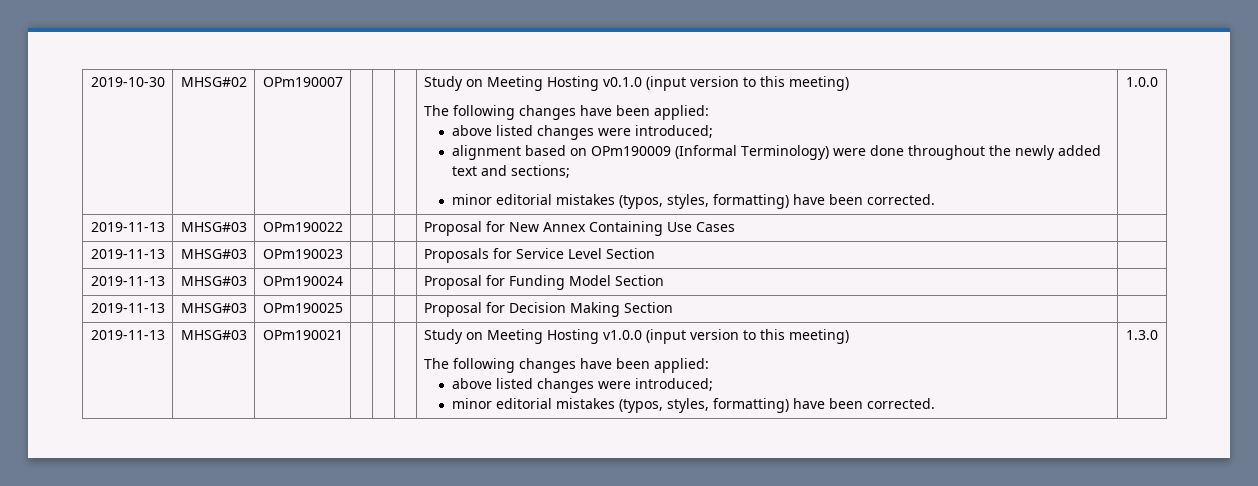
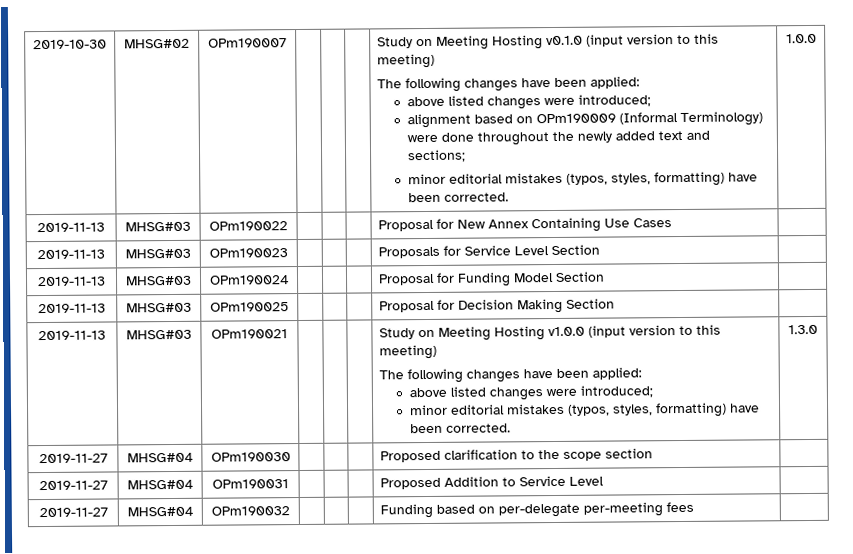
+ 2019-11-27 | MHSG#04 | OPm190030 | | | | Proposed clarification to the scope section |
+ 2019-11-27 | MHSG#04 | OPm190031 | | | | Proposed Addition to Service Level |
+ 2019-11-27 | MHSG#04 | OPm190032 | | | | Funding based on per-delegate per-meeting fees |

